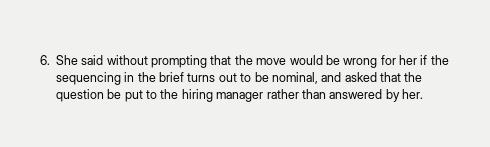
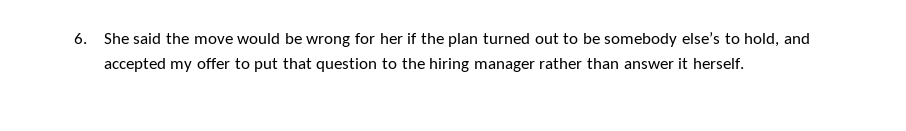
- 6. She said without prompting that the move would be wrong for her if the sequencing in the brief turns out to be nominal, and asked that the question be put to the hiring manager rather than answered by her.
+ 6. She said the move would be wrong for her if the plan turned out to be somebody else’s to hold, and accepted my offer to put that question to the hiring manager rather than answer it herself.

